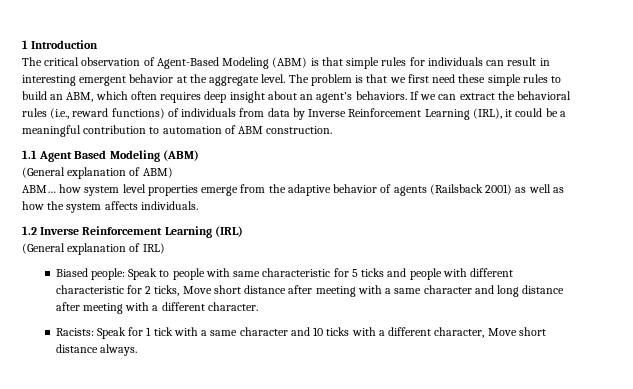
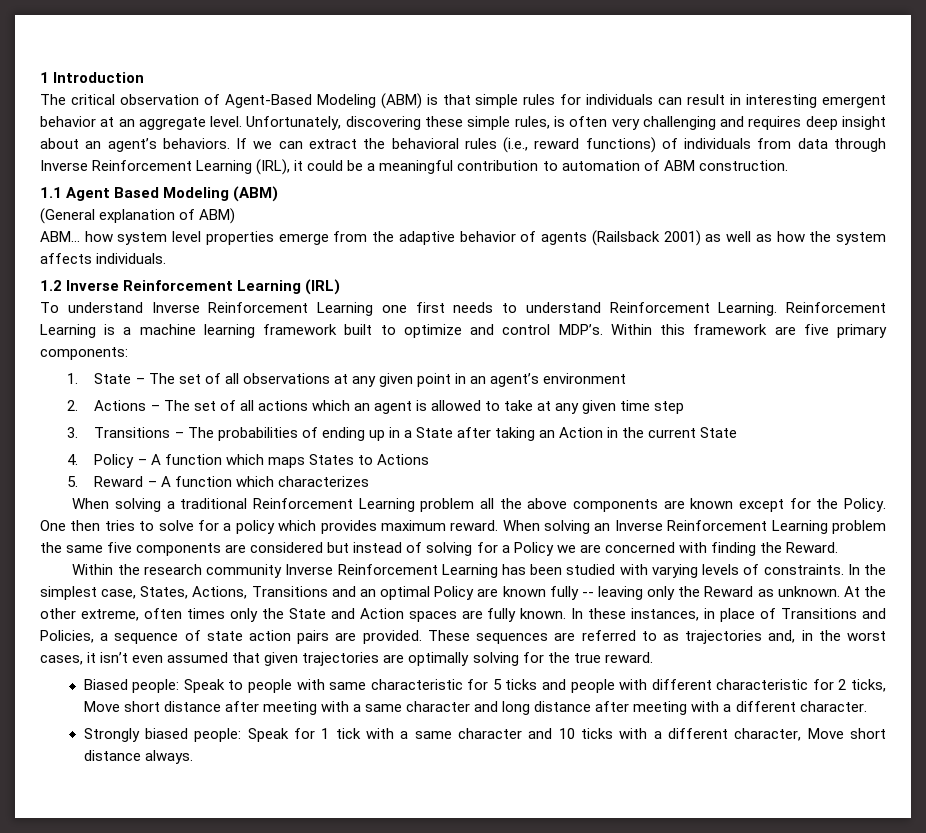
- The critical observation of Agent-Based Modeling (ABM) is that simple rules for individuals can result in interesting emergent behavior at the aggregate level.
+ The critical observation of Agent-Based Modeling (ABM) is that simple rules for individuals can result in interesting emergent behavior at an aggregate level.
- The problem is that we first need these simple rules to build an ABM, which often requires deep insight about an agent’s behaviors.
+ Unfortunately, discovering these simple rules, is often very challenging and requires deep insight about an agent’s behaviors.
- If we can extract the behavioral rules (i.e., reward functions) of individuals from data by Inverse Reinforcement Learning (IRL), it could be a meaningful contribution to automation of ABM construction.
+ If we can extract the behavioral rules (i.e., reward functions) of individuals from data through Inverse Reinforcement Learning (IRL), it could be a meaningful contribution to automation of ABM construction.
- (General explanation of IRL)
+ To understand Inverse Reinforcement Learning one first needs to understand Reinforcement Learning. Reinforcement Learning is a machine learning framework built to optimize and control MDP’s. Within this framework are five primary components:
+ 1. State – The set of all observations at any given point in an agent’s environment
+ 2. Actions – The set of all actions which an agent is allowed to take at any given time step
+ 3. Transitions – The probabilities of ending up in a State after taking an Action in the current State
+ 4. Policy – A function which maps States to Actions
+ 5. Reward – A function which characterizes
+ When solving a traditional Reinforcement Learning problem all the above components are known except for the Policy. One then tries to solve for a policy which provides maximum reward. When solving an Inverse Reinforcement Learning problem the same five components are considered but instead of solving for a Policy we are concerned with finding the Reward.
+ Within the research community Inverse Reinforcement Learning has been studied with varying levels of constraints. In the simplest case, States, Actions, Transitions and an optimal Policy are known fully -- leaving only the Reward as unknown. At the other extreme, often times only the State and Action spaces are fully known. In these instances, in place of Transitions and Policies, a sequence of state action pairs are provided. These sequences are referred to as trajectories and, in the worst cases, it isn’t even assumed that given trajectories are optimally solving for the true reward.
- Racists: Speak for 1 tick with a same character and 10 ticks with a different character, Move short distance always.
+ Strongly biased people: Speak for 1 tick with a same character and 10 ticks with a different character, Move short distance always.

